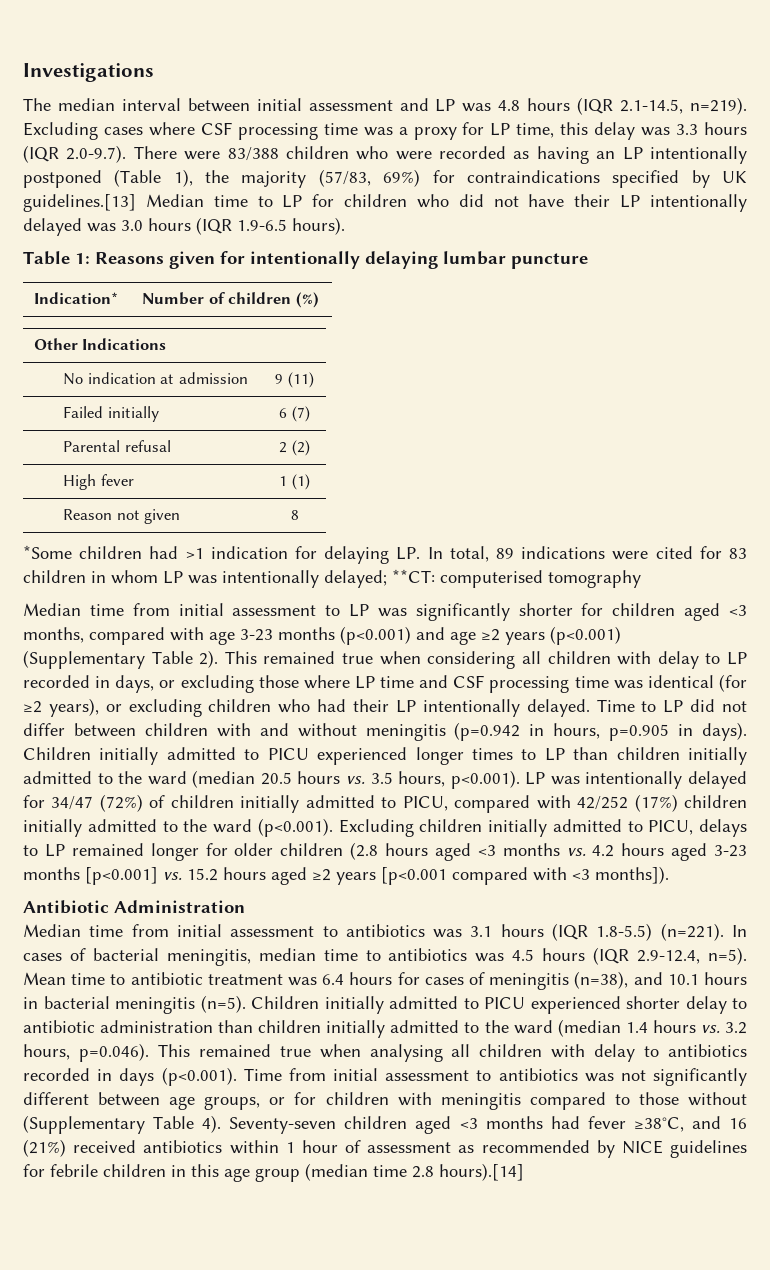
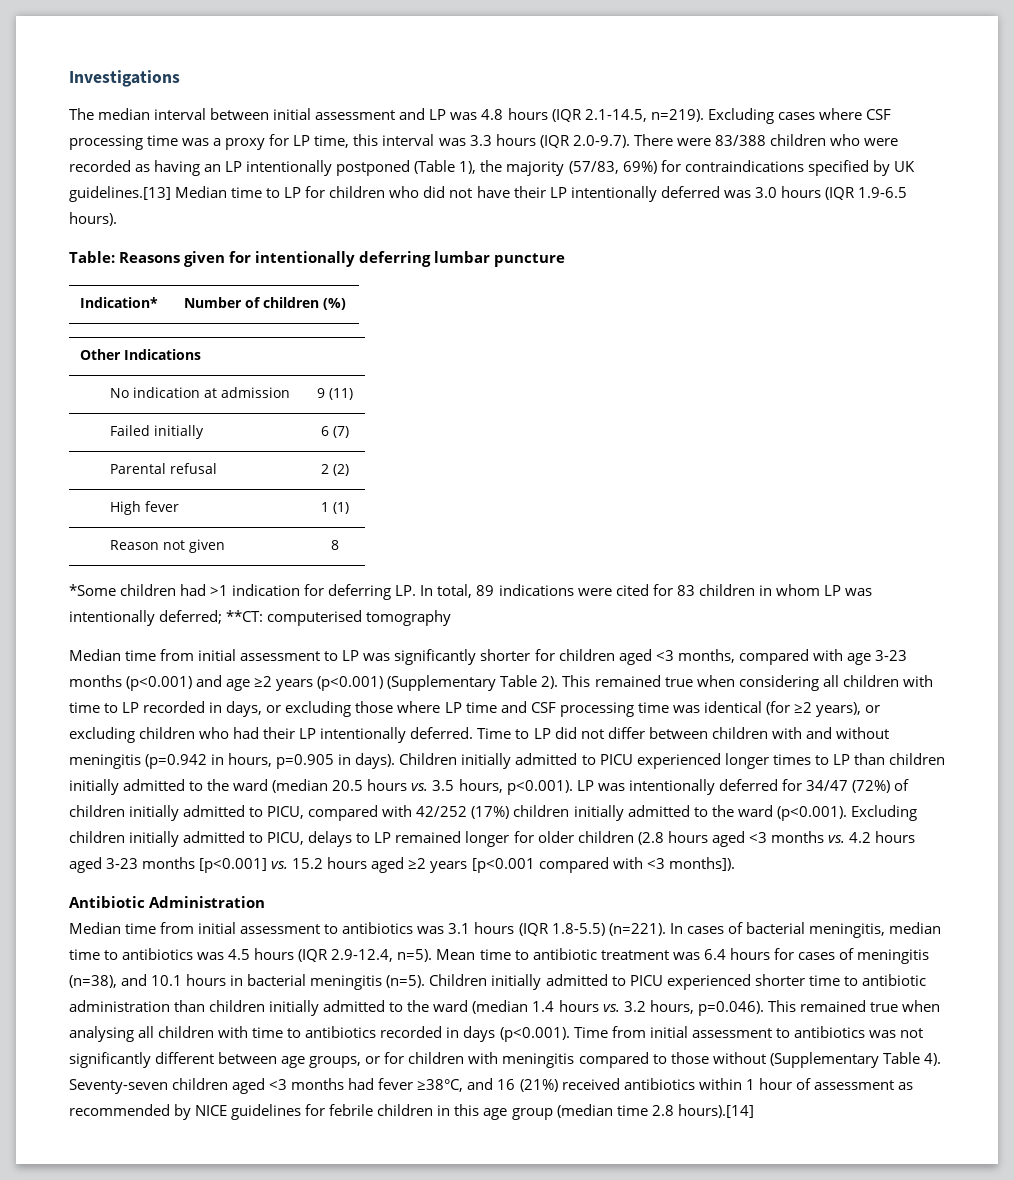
- Excluding cases where CSF processing time was a proxy for LP time, this delay was 3.3 hours (IQR 2.0-9.7). There were 83/388 children who were recorded as having an LP intentionally postponed (Table 1), the majority (57/83, 69%) for contraindications specified by UK guidelines.[13] Median time to LP for children who did not have their LP intentionally delayed was 3.0 hours (IQR 1.9-6.5 hours).
+ Excluding cases where CSF processing time was a proxy for LP time, this interval was 3.3 hours (IQR 2.0-9.7). There were 83/388 children who were recorded as having an LP intentionally postponed (Table 1), the majority (57/83, 69%) for contraindications specified by UK guidelines.[13] Median time to LP for children who did not have their LP intentionally deferred was 3.0 hours (IQR 1.9-6.5 hours).
- Table 1: Reasons given for intentionally delaying lumbar puncture
+ Table: Reasons given for intentionally deferring lumbar puncture
- *Some children had >1 indication for delaying LP. In total, 89 indications were cited for 83 children in whom LP was intentionally delayed; **CT: computerised tomography
+ *Some children had >1 indication for deferring LP. In total, 89 indications were cited for 83 children in whom LP was intentionally deferred; **CT: computerised tomography
- This remained true when considering all children with delay to LP recorded in days, or excluding those where LP time and CSF processing time was identical (for ≥2 years), or excluding children who had their LP intentionally delayed.
+ This remained true when considering all children with time to LP recorded in days, or excluding those where LP time and CSF processing time was identical (for ≥2 years), or excluding children who had their LP intentionally deferred.
- Children initially admitted to PICU experienced longer times to LP than children initially admitted to the ward (median 20.5 hours vs. 3.5 hours, p<0.001). LP was intentionally delayed for 34/47 (72%) of children initially admitted to PICU, compared with 42/252 (17%) children initially admitted to the ward (p<0.001). Excluding children initially admitted to PICU, delays to LP remained longer for older children (2.8 hours aged <3 months vs. 4.2 hours aged 3-23 months [p<0.001] vs. 15.2 hours aged ≥2 years [p<0.001 compared with <3 months]).
+ Children initially admitted to PICU experienced longer times to LP than children initially admitted to the ward (median 20.5 hours vs. 3.5 hours, p<0.001). LP was intentionally deferred for 34/47 (72%) of children initially admitted to PICU, compared with 42/252 (17%) children initially admitted to the ward (p<0.001). Excluding children initially admitted to PICU, delays to LP remained longer for older children (2.8 hours aged <3 months vs. 4.2 hours aged 3-23 months [p<0.001] vs. 15.2 hours aged ≥2 years [p<0.001 compared with <3 months]).
- Children initially admitted to PICU experienced shorter delay to antibiotic administration than children initially admitted to the ward (median 1.4 hours vs. 3.2 hours, p=0.046). This remained true when analysing all children with delay to antibiotics recorded in days (p<0.001). Time from initial assessment to antibiotics was not significantly different between age groups, or for children with meningitis compared to those without (Supplementary Table 4).
+ Children initially admitted to PICU experienced shorter time to antibiotic administration than children initially admitted to the ward (median 1.4 hours vs. 3.2 hours, p=0.046). This remained true when analysing all children with time to antibiotics recorded in days (p<0.001). Time from initial assessment to antibiotics was not significantly different between age groups, or for children with meningitis compared to those without (Supplementary Table 4).

